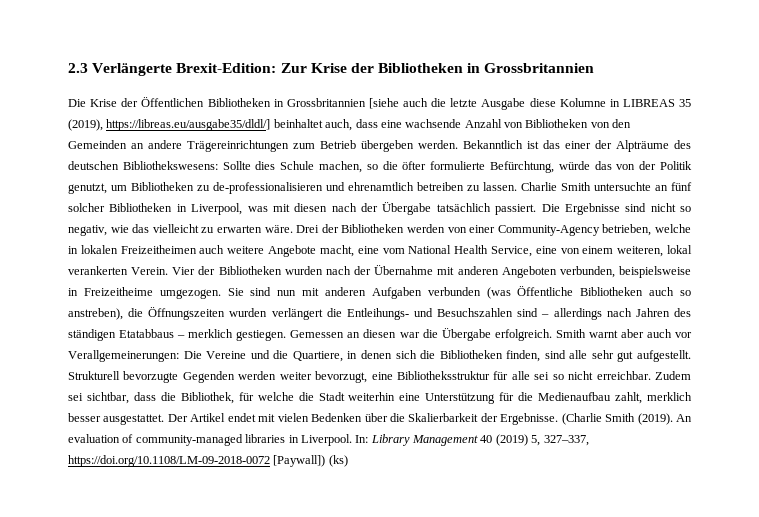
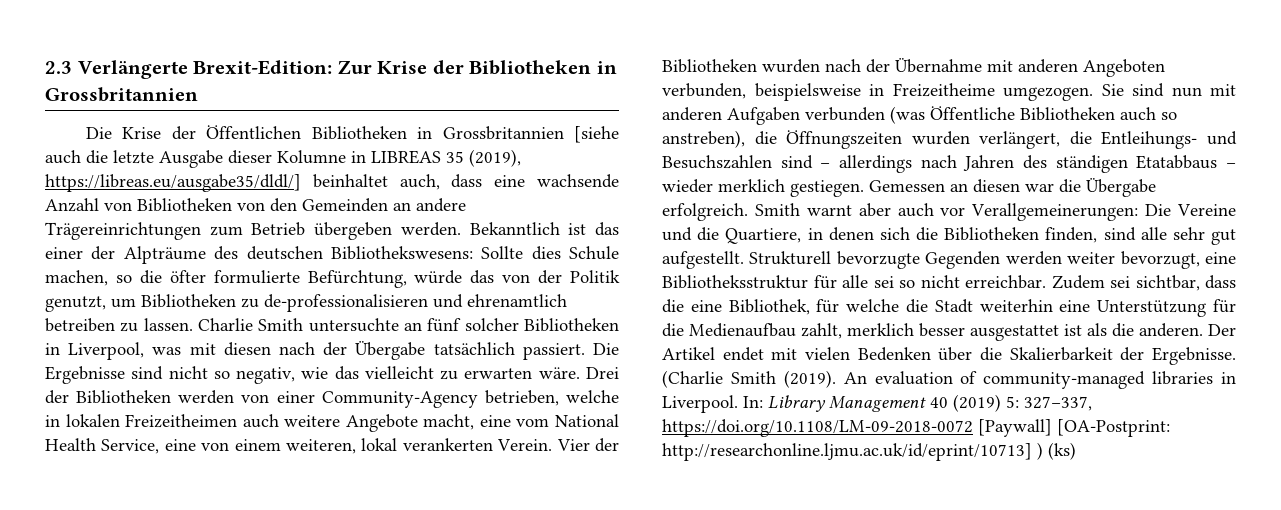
- Die Krise der Öffentlichen Bibliotheken in Grossbritannien [siehe auch die letzte Ausgabe diese Kolumne in LIBREAS 35 (2019), https://libreas.eu/ausgabe35/dldl/] beinhaltet auch, dass eine wachsende Anzahl von Bibliotheken von den Gemeinden an andere Trägereinrichtungen zum Betrieb übergeben werden.
+ Die Krise der Öffentlichen Bibliotheken in Grossbritannien [siehe auch die letzte Ausgabe dieser Kolumne in LIBREAS 35 (2019), https://libreas.eu/ausgabe35/dldl/] beinhaltet auch, dass eine wachsende Anzahl von Bibliotheken von den Gemeinden an andere Trägereinrichtungen zum Betrieb übergeben werden.
- Sie sind nun mit anderen Aufgaben verbunden (was Öffentliche Bibliotheken auch so anstreben), die Öffnungszeiten wurden verlängert die Entleihungs- und Besuchszahlen sind – allerdings nach Jahren des ständigen Etatabbaus – merklich gestiegen.
+ Sie sind nun mit anderen Aufgaben verbunden (was Öffentliche Bibliotheken auch so anstreben), die Öffnungszeiten wurden verlängert, die Entleihungs- und Besuchszahlen sind – allerdings nach Jahren des ständigen Etatabbaus – wieder merklich gestiegen.
- Zudem sei sichtbar, dass die Bibliothek, für welche die Stadt weiterhin eine Unterstützung für die Medienaufbau zahlt, merklich besser ausgestattet.
+ Zudem sei sichtbar, dass die eine Bibliothek, für welche die Stadt weiterhin eine Unterstützung für die Medienaufbau zahlt, merklich besser ausgestattet ist als die anderen.
- In: Library Management 40 (2019) 5, 327–337, https://doi.org/10.1108/LM-09-2018-0072 [Paywall]) (ks)
+ In: Library Management 40 (2019) 5: 327–337, https://doi.org/10.1108/LM-09-2018-0072 [Paywall] [OA-Postprint: http://researchonline.ljmu.ac.uk/id/eprint/10713] ) (ks)

